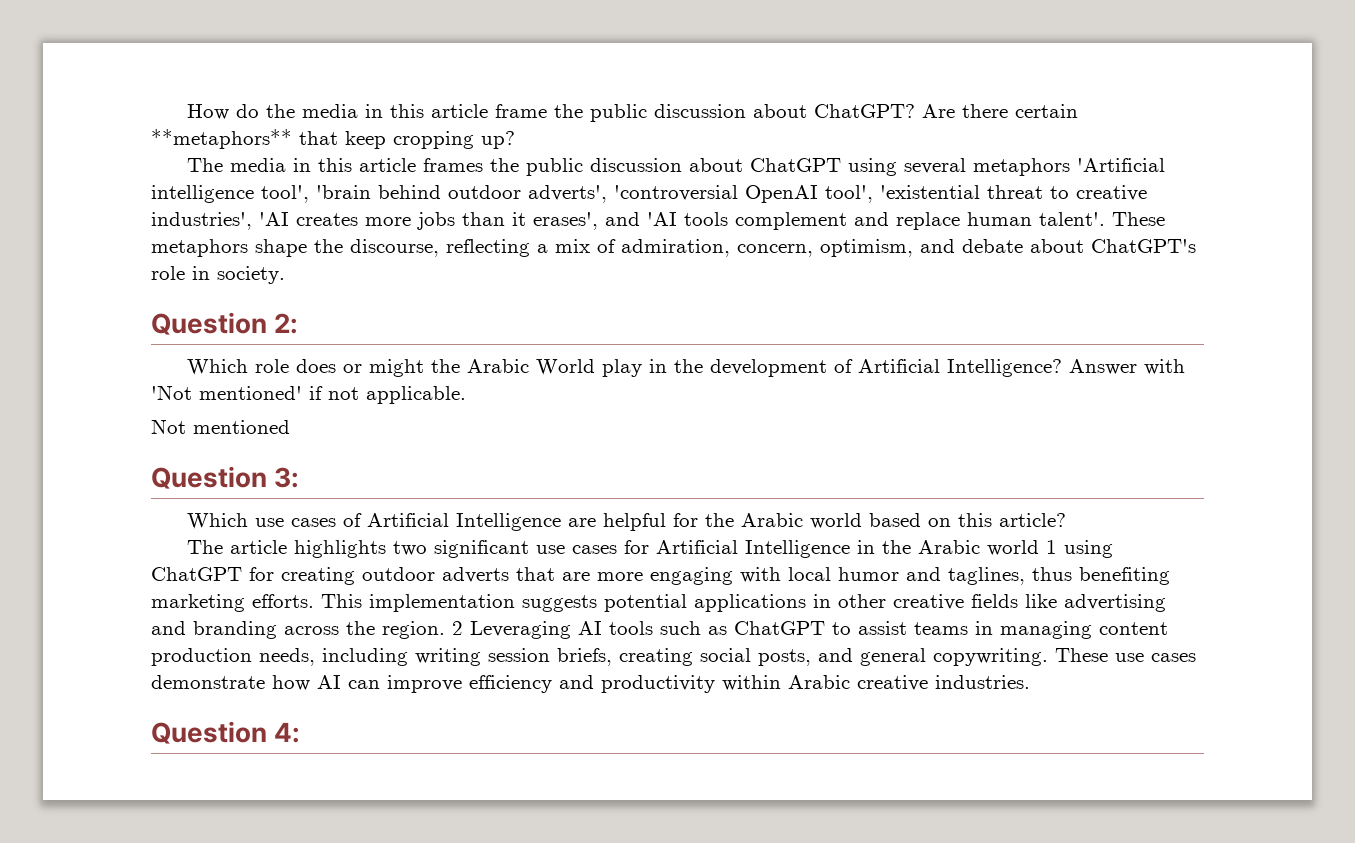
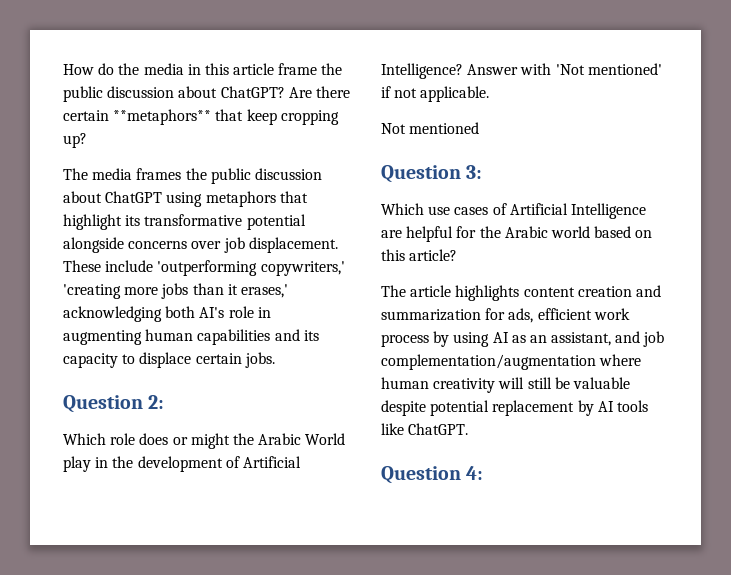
- The media in this article frames the public discussion about ChatGPT using several metaphors 'Artificial intelligence tool', 'brain behind outdoor adverts', 'controversial OpenAI tool', 'existential threat to creative industries', 'AI creates more jobs than it erases', and 'AI tools complement and replace human talent'. These metaphors shape the discourse, reflecting a mix of admiration, concern, optimism, and debate about ChatGPT's role in society.
+ The media frames the public discussion about ChatGPT using metaphors that highlight its transformative potential alongside concerns over job displacement. These include 'outperforming copywriters,' 'creating more jobs than it erases,' acknowledging both AI's role in augmenting human capabilities and its capacity to displace certain jobs.
- The article highlights two significant use cases for Artificial Intelligence in the Arabic world 1 using ChatGPT for creating outdoor adverts that are more engaging with local humor and taglines, thus benefiting marketing efforts. This implementation suggests potential applications in other creative fields like advertising and branding across the region. 2 Leveraging AI tools such as ChatGPT to assist teams in managing content production needs, including writing session briefs, creating social posts, and general copywriting. These use cases demonstrate how AI can improve efficiency and productivity within Arabic creative industries.
+ The article highlights content creation and summarization for ads, efficient work process by using AI as an assistant, and job complementation/augmentation where human creativity will still be valuable despite potential replacement by AI tools like ChatGPT.

